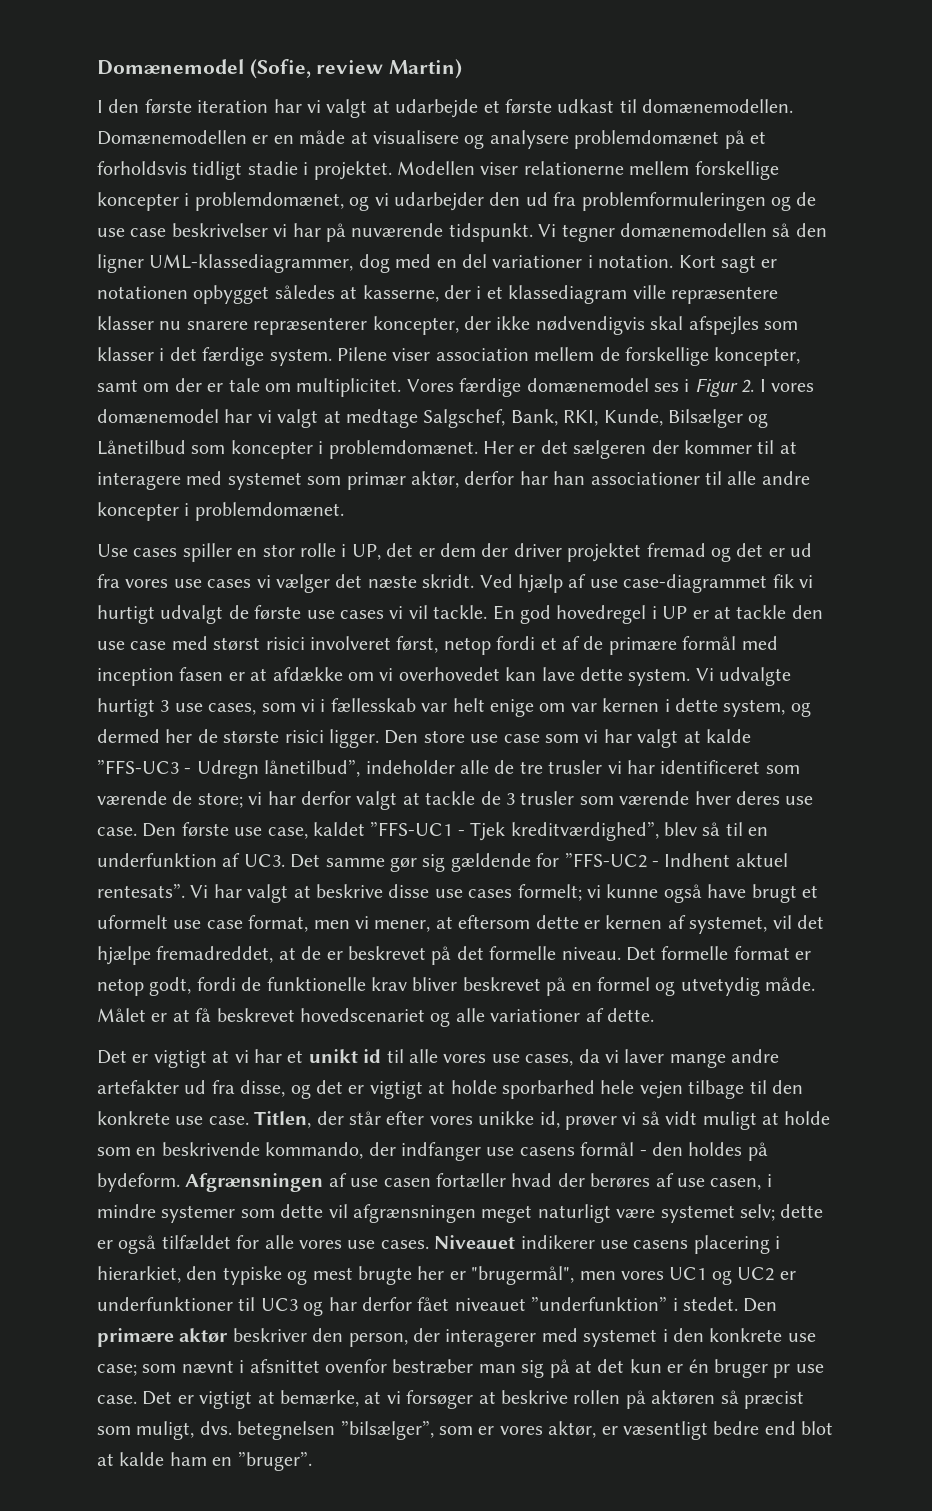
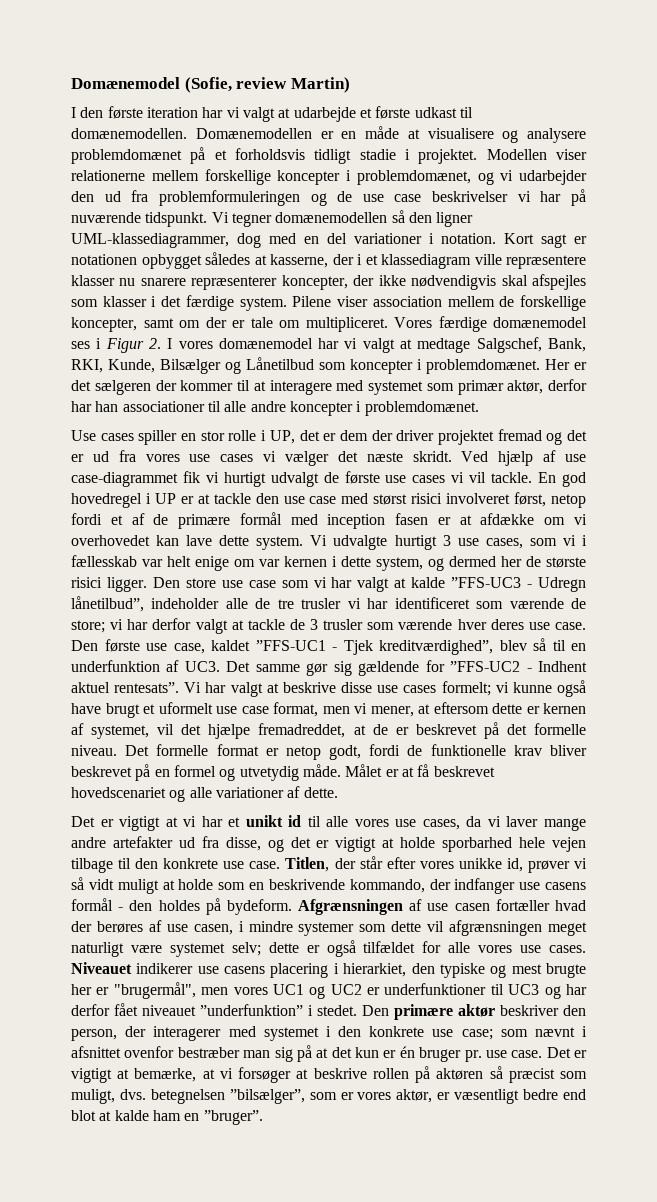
- Pilene viser association mellem de forskellige koncepter, samt om der er tale om multiplicitet.
+ Pilene viser association mellem de forskellige koncepter, samt om der er tale om multipliceret.
- Den primære aktør beskriver den person, der interagerer med systemet i den konkrete use case; som nævnt i afsnittet ovenfor bestræber man sig på at det kun er én bruger pr use case.
+ Den primære aktør beskriver den person, der interagerer med systemet i den konkrete use case; som nævnt i afsnittet ovenfor bestræber man sig på at det kun er én bruger pr. use case.

